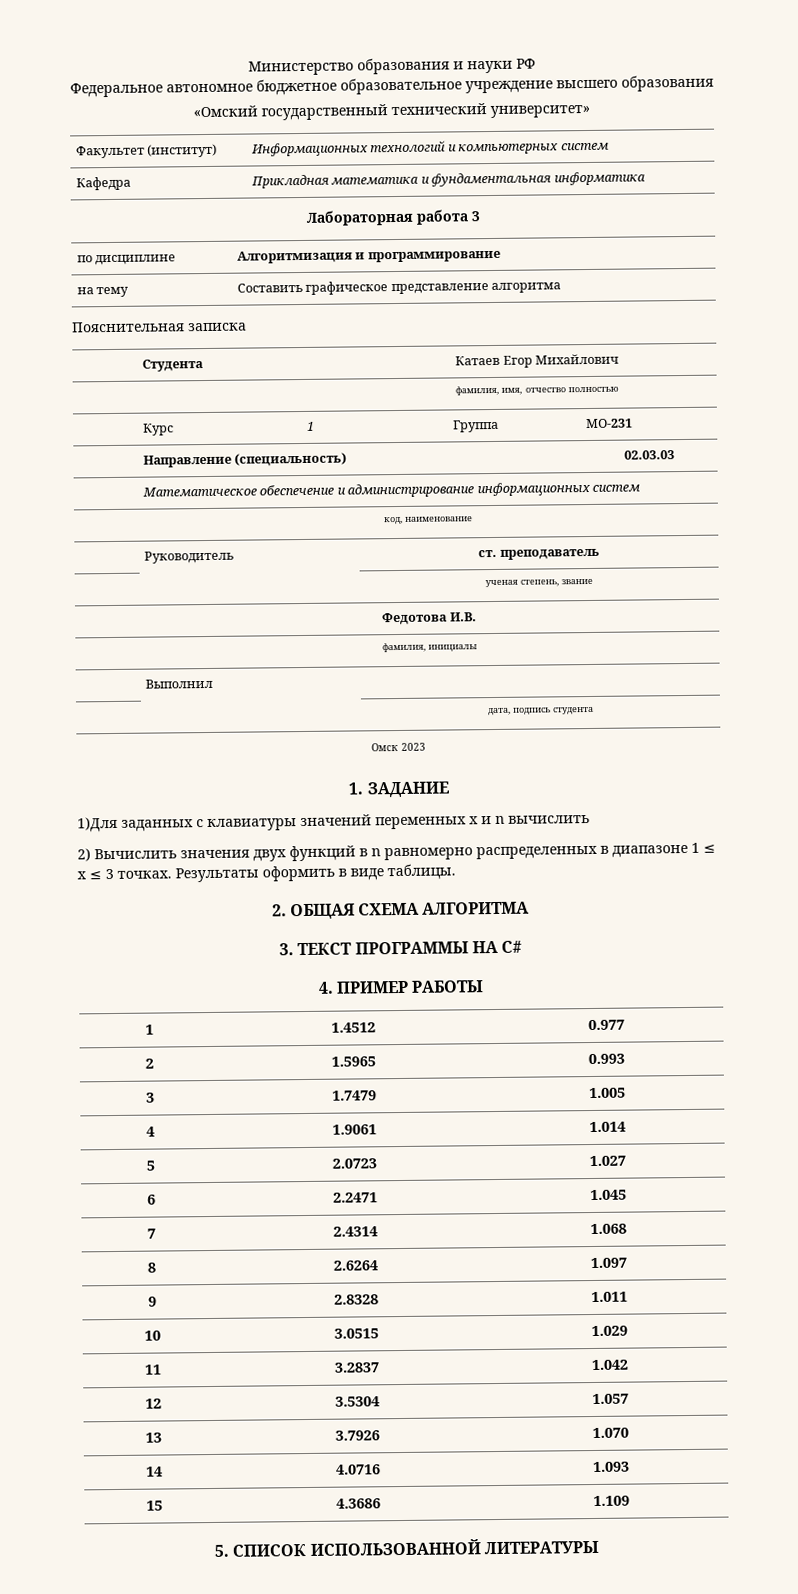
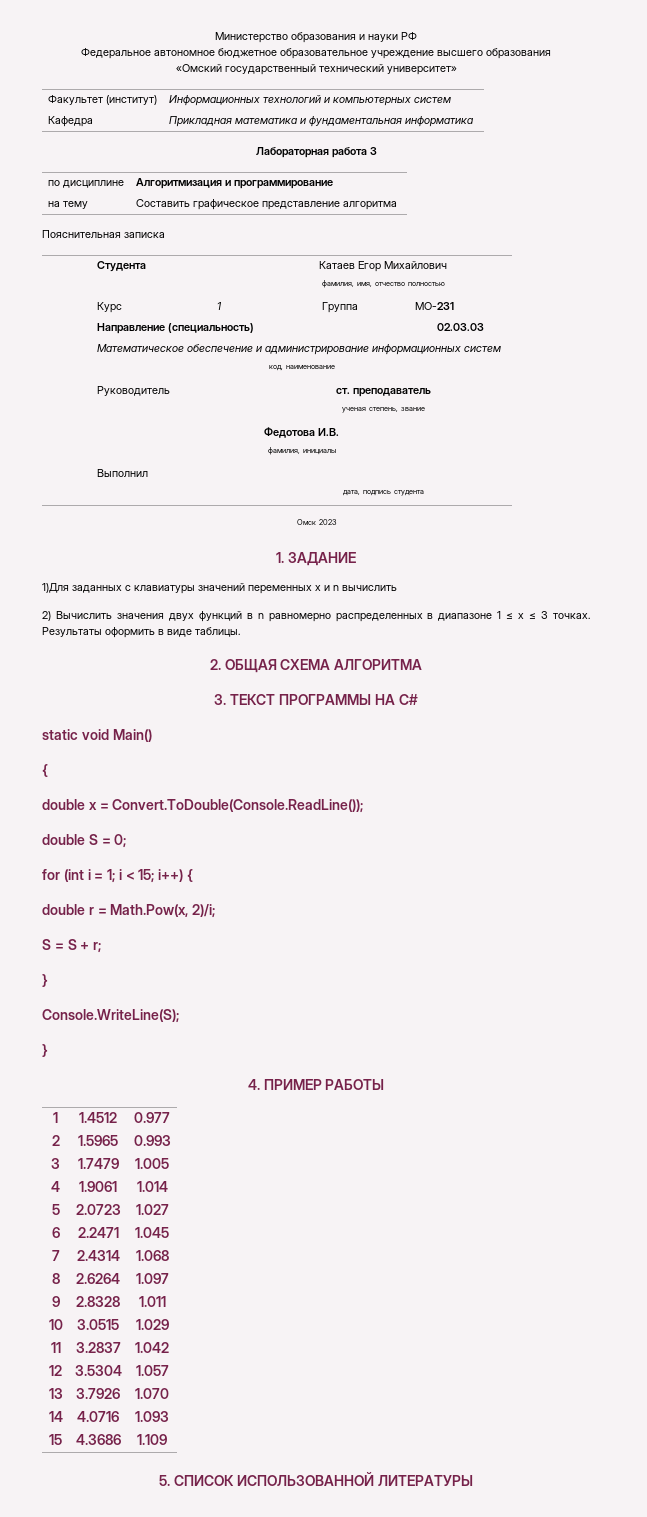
+ static void Main()
+ {
+ double x = Convert.ToDouble(Console.ReadLine());
+ double S = 0;
+ for (int i = 1; i < 15; i++) {
+ double r = Math.Pow(x, 2)/i;
+ S = S + r;
+ }
+ Console.WriteLine(S);
+ }

